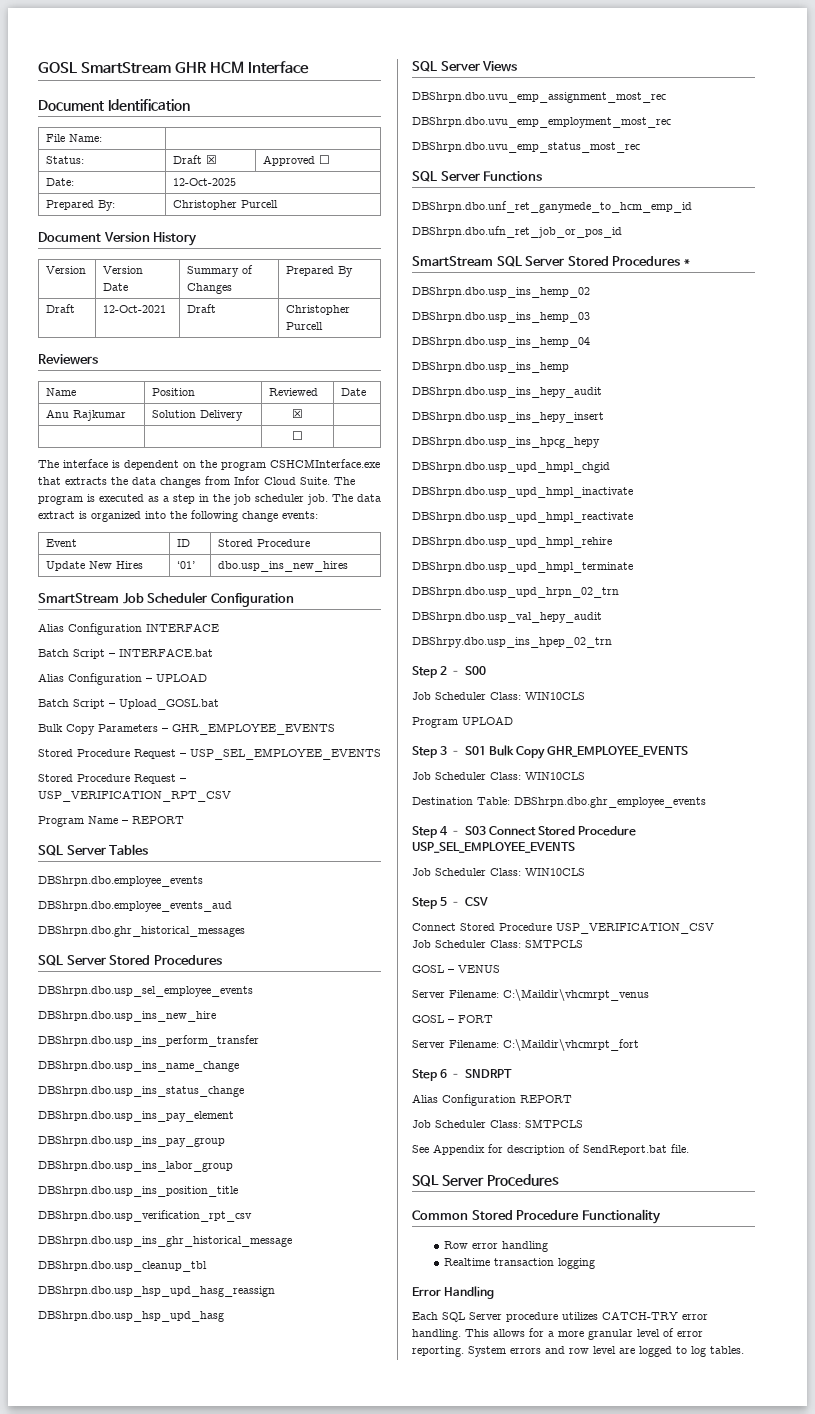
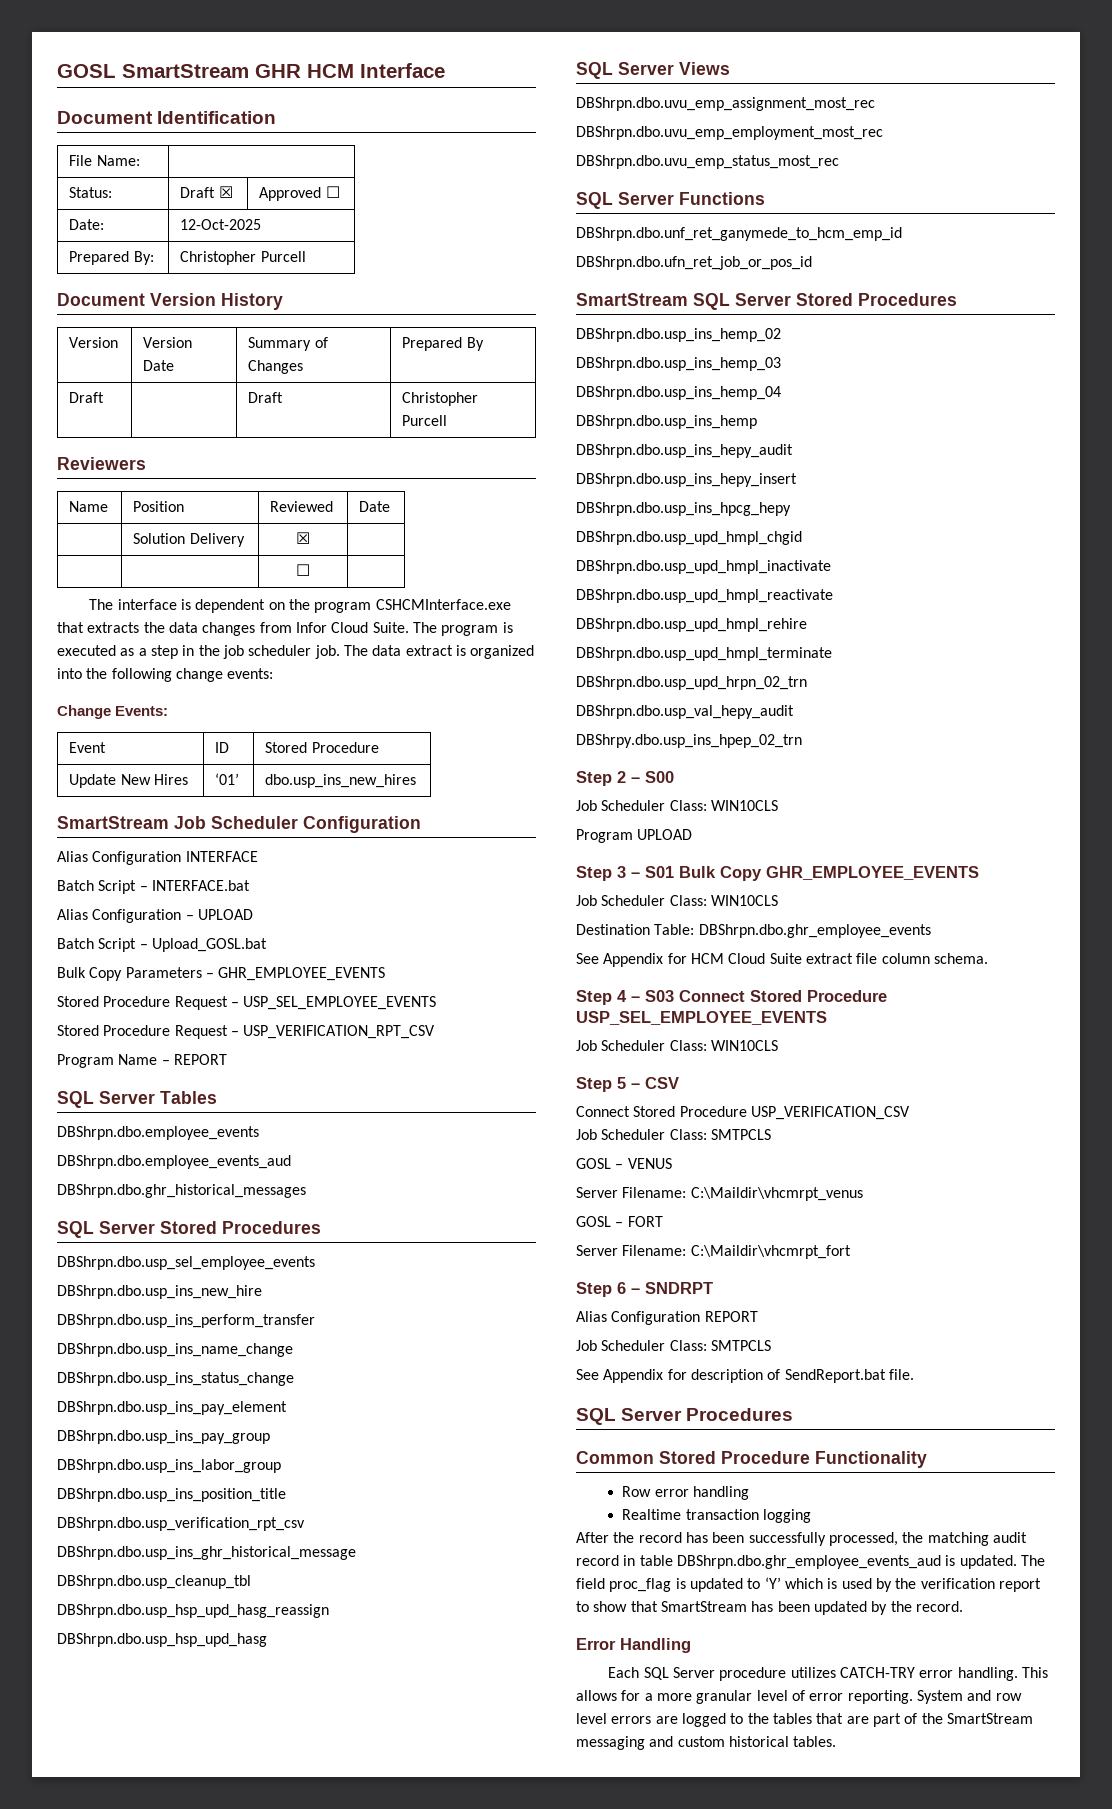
- Draft | 12-Oct-2021 | Draft | Christopher Purcell
+ Draft | | Draft | Christopher Purcell
- Anu Rajkumar | Solution Delivery | ☒ |
+ | Solution Delivery | ☒ |
+ Change Events:
- SmartStream SQL Server Stored Procedures *
+ SmartStream SQL Server Stored Procedures
+ See Appendix for HCM Cloud Suite extract file column schema.
+ After the record has been successfully processed, the matching audit record in table DBShrpn.dbo.ghr_employee_events_aud is updated. The field proc_flag is updated to ‘Y’ which is used by the verification report to show that SmartStream has been updated by the record.
- System errors and row level are logged to log tables.
+ System and row level errors are logged to the tables that are part of the SmartStream messaging and custom historical tables.

